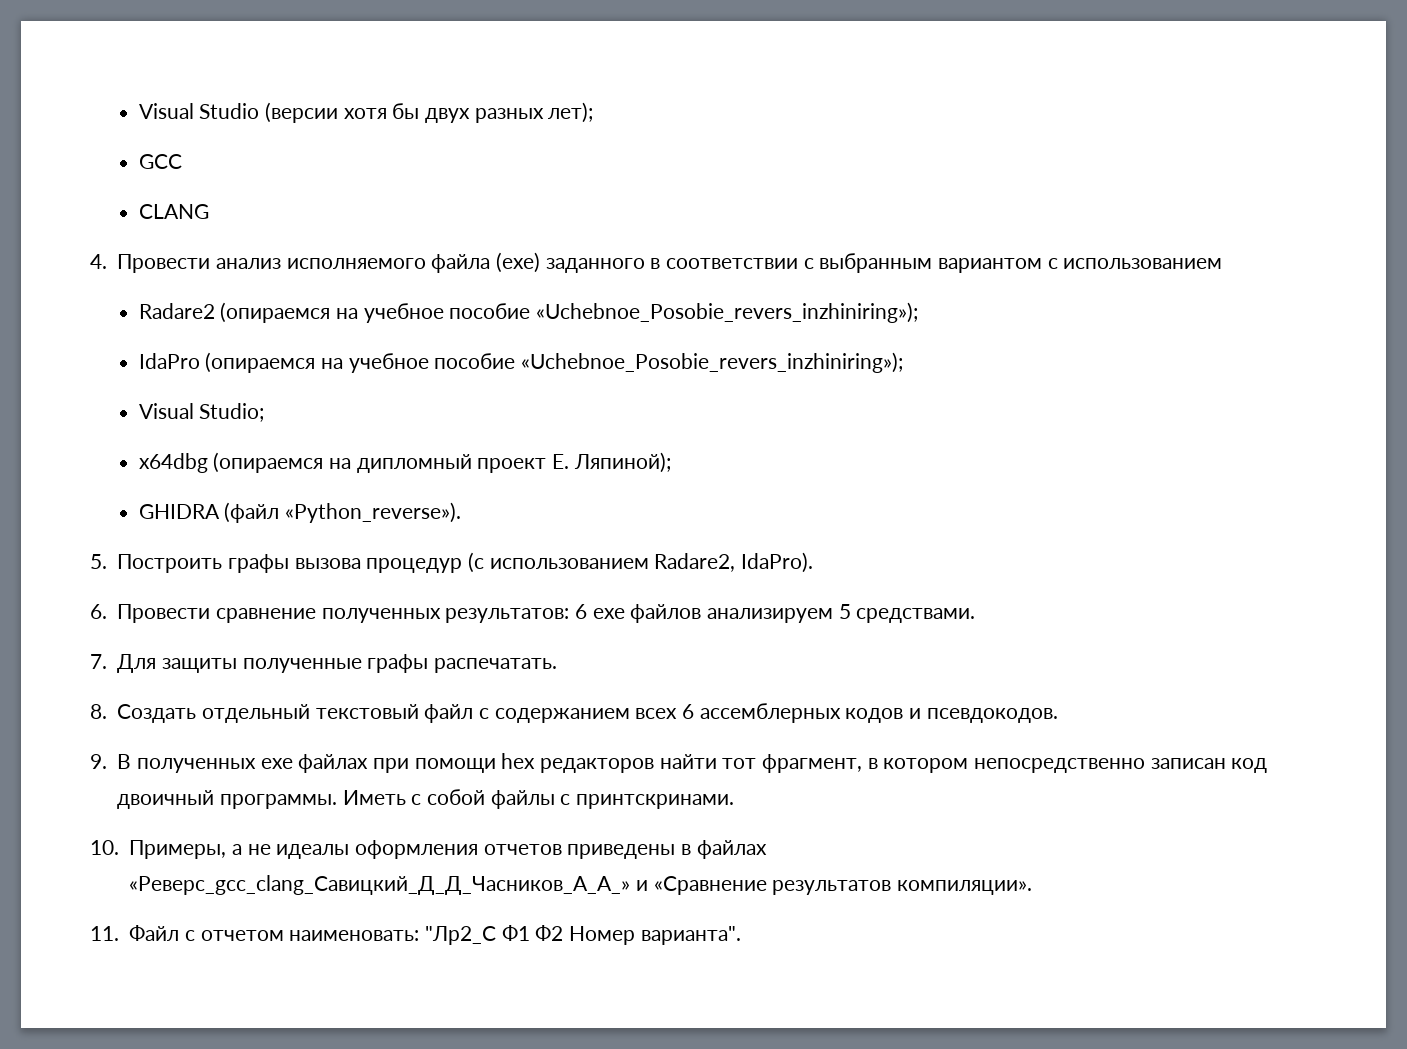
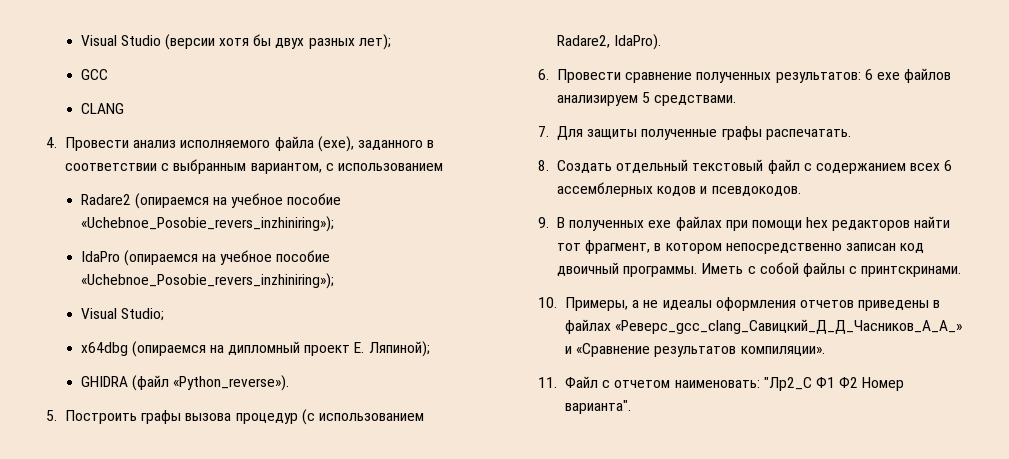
- 4. Провести анализ исполняемого файла (exe) заданного в соответствии с выбранным вариантом с использованием
+ 4. Провести анализ исполняемого файла (exe), заданного в соответствии с выбранным вариантом, с использованием

